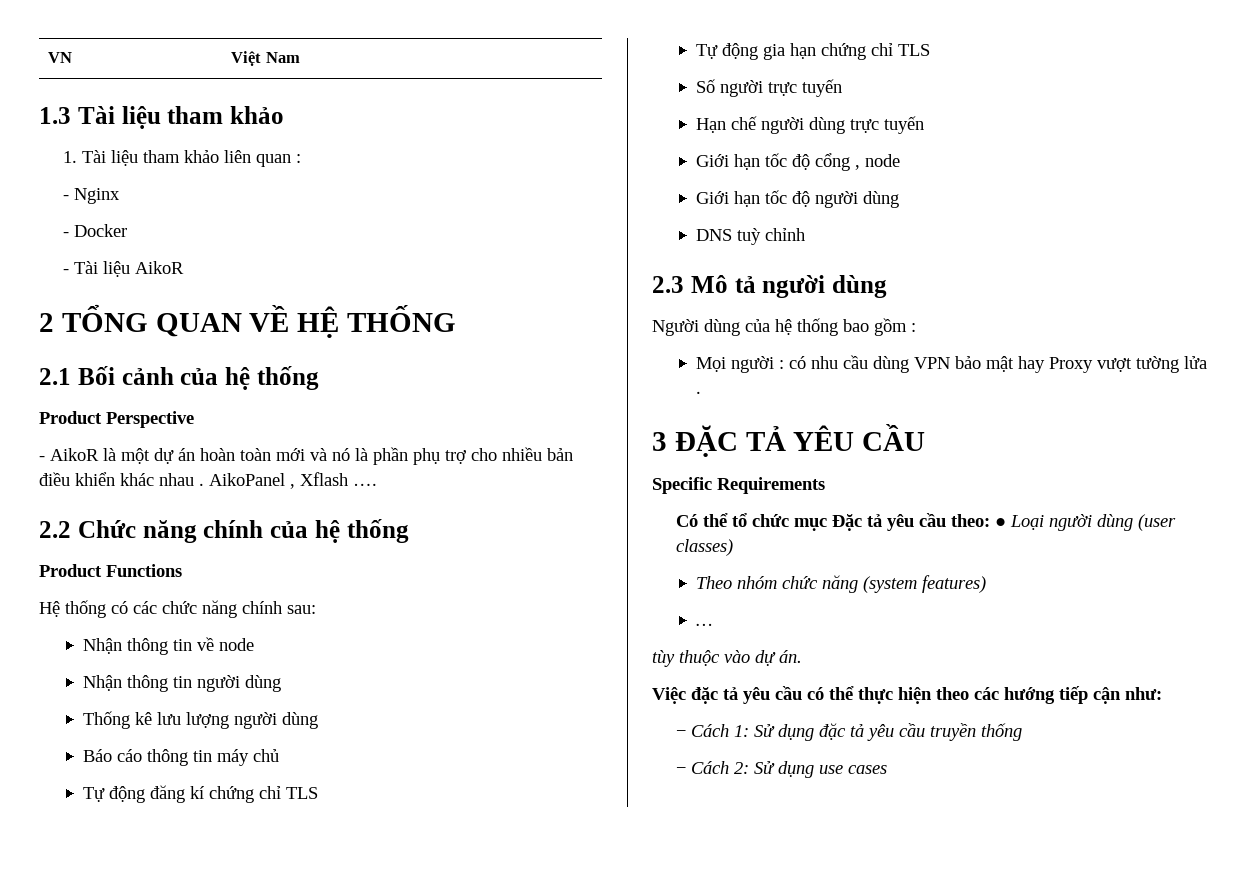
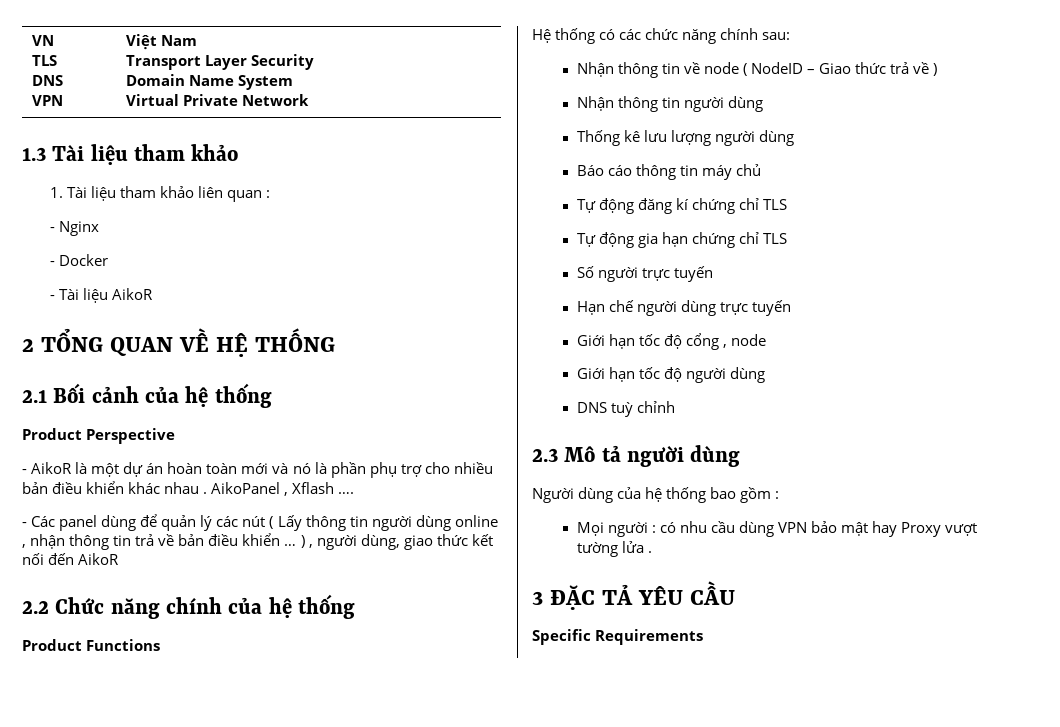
- VN | Việt Nam
+ VN
+ TLS
+ DNS
+ VPN | Việt Nam
+ Transport Layer Security
+ Domain Name System
+ Virtual Private Network
+ - Các panel dùng để quản lý các nút ( Lấy thông tin người dùng online , nhận thông tin trả về bản điều khiển … ) , người dùng, giao thức kết nối đến AikoR
- Nhận thông tin về node
+ Nhận thông tin về node ( NodeID – Giao thức trả về )
- Có thể tổ chức mục Đặc tả yêu cầu theo: ● Loại người dùng (user classes)
- Theo nhóm chức năng (system features)
- …
- tùy thuộc vào dự án.
- Việc đặc tả yêu cầu có thể thực hiện theo các hướng tiếp cận như:
- − Cách 1: Sử dụng đặc tả yêu cầu truyền thống
- − Cách 2: Sử dụng use cases

